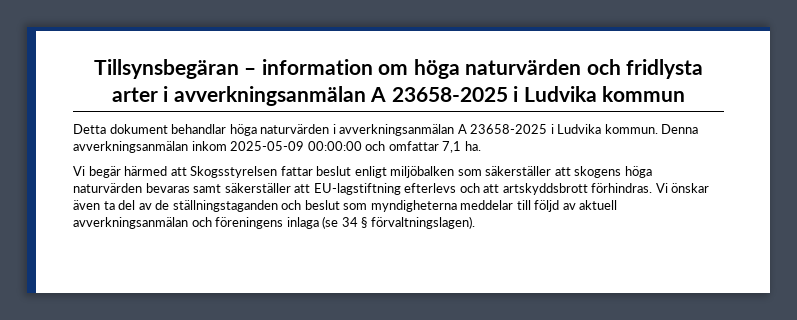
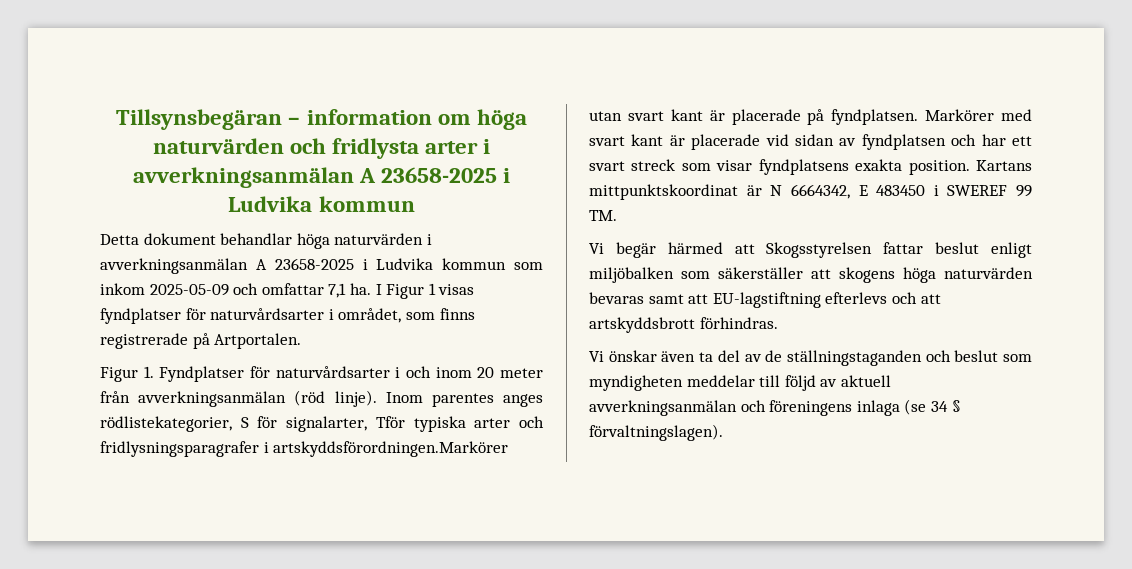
- Detta dokument behandlar höga naturvärden i avverkningsanmälan A 23658-2025 i Ludvika kommun. Denna avverkningsanmälan inkom 2025-05-09 00:00:00 och omfattar 7,1 ha.
+ Detta dokument behandlar höga naturvärden i avverkningsanmälan A 23658-2025 i Ludvika kommun som inkom 2025-05-09 och omfattar 7,1 ha. I Figur 1 visas fyndplatser för naturvårdsarter i området, som finns registrerade på Artportalen.
+ Figur 1. Fyndplatser för naturvårdsarter i och inom 20 meter från avverkningsanmälan (röd linje). Inom parentes anges rödlistekategorier, S för signalarter, Tför typiska arter och fridlysningsparagrafer i artskyddsförordningen.Markörer utan svart kant är placerade på fyndplatsen. Markörer med svart kant är placerade vid sidan av fyndplatsen och har ett svart streck som visar fyndplatsens exakta position. Kartans mittpunktskoordinat är N 6664342, E 483450 i SWEREF 99 TM.
- Vi begär härmed att Skogsstyrelsen fattar beslut enligt miljöbalken som säkerställer att skogens höga naturvärden bevaras samt säkerställer att EU-lagstiftning efterlevs och att artskyddsbrott förhindras. Vi önskar även ta del av de ställningstaganden och beslut som myndigheterna meddelar till följd av aktuell avverkningsanmälan och föreningens inlaga (se 34 § förvaltningslagen).
+ Vi begär härmed att Skogsstyrelsen fattar beslut enligt miljöbalken som säkerställer att skogens höga naturvärden bevaras samt att EU-lagstiftning efterlevs och att artskyddsbrott förhindras.
+ Vi önskar även ta del av de ställningstaganden och beslut som myndigheten meddelar till följd av aktuell avverkningsanmälan och föreningens inlaga (se 34 § förvaltningslagen).

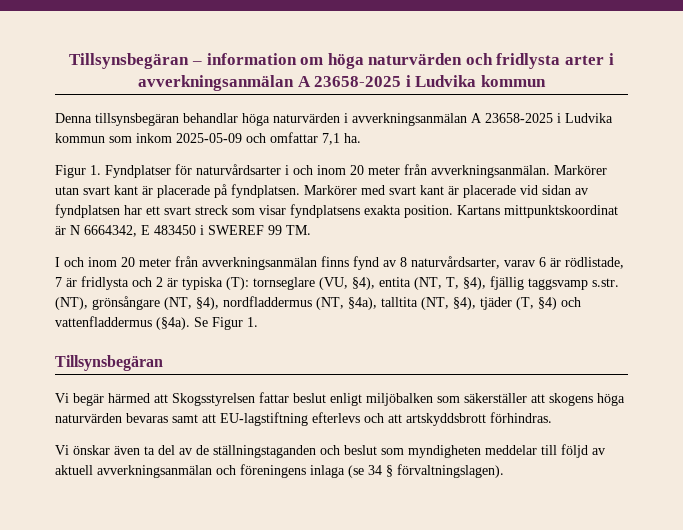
- Detta dokument behandlar höga naturvärden i avverkningsanmälan A 23658-2025 i Ludvika kommun som inkom 2025-05-09 och omfattar 7,1 ha. I Figur 1 visas fyndplatser för naturvårdsarter i området, som finns registrerade på Artportalen.
+ Denna tillsynsbegäran behandlar höga naturvärden i avverkningsanmälan A 23658-2025 i Ludvika kommun som inkom 2025-05-09 och omfattar 7,1 ha.
- Figur 1. Fyndplatser för naturvårdsarter i och inom 20 meter från avverkningsanmälan (röd linje). Inom parentes anges rödlistekategorier, S för signalarter, Tför typiska arter och fridlysningsparagrafer i artskyddsförordningen.Markörer utan svart kant är placerade på fyndplatsen.
+ Figur 1. Fyndplatser för naturvårdsarter i och inom 20 meter från avverkningsanmälan. Markörer utan svart kant är placerade på fyndplatsen.
- Markörer med svart kant är placerade vid sidan av fyndplatsen och har ett svart streck som visar fyndplatsens exakta position.
+ Markörer med svart kant är placerade vid sidan av fyndplatsen har ett svart streck som visar fyndplatsens exakta position.
+ I och inom 20 meter från avverkningsanmälan finns fynd av 8 naturvårdsarter, varav 6 är rödlistade, 7 är fridlysta och 2 är typiska (T): tornseglare (VU, §4), entita (NT, T, §4), fjällig taggsvamp s.str. (NT), grönsångare (NT, §4), nordfladdermus (NT, §4a), talltita (NT, §4), tjäder (T, §4) och vattenfladdermus (§4a). Se Figur 1.
+ Tillsynsbegäran

